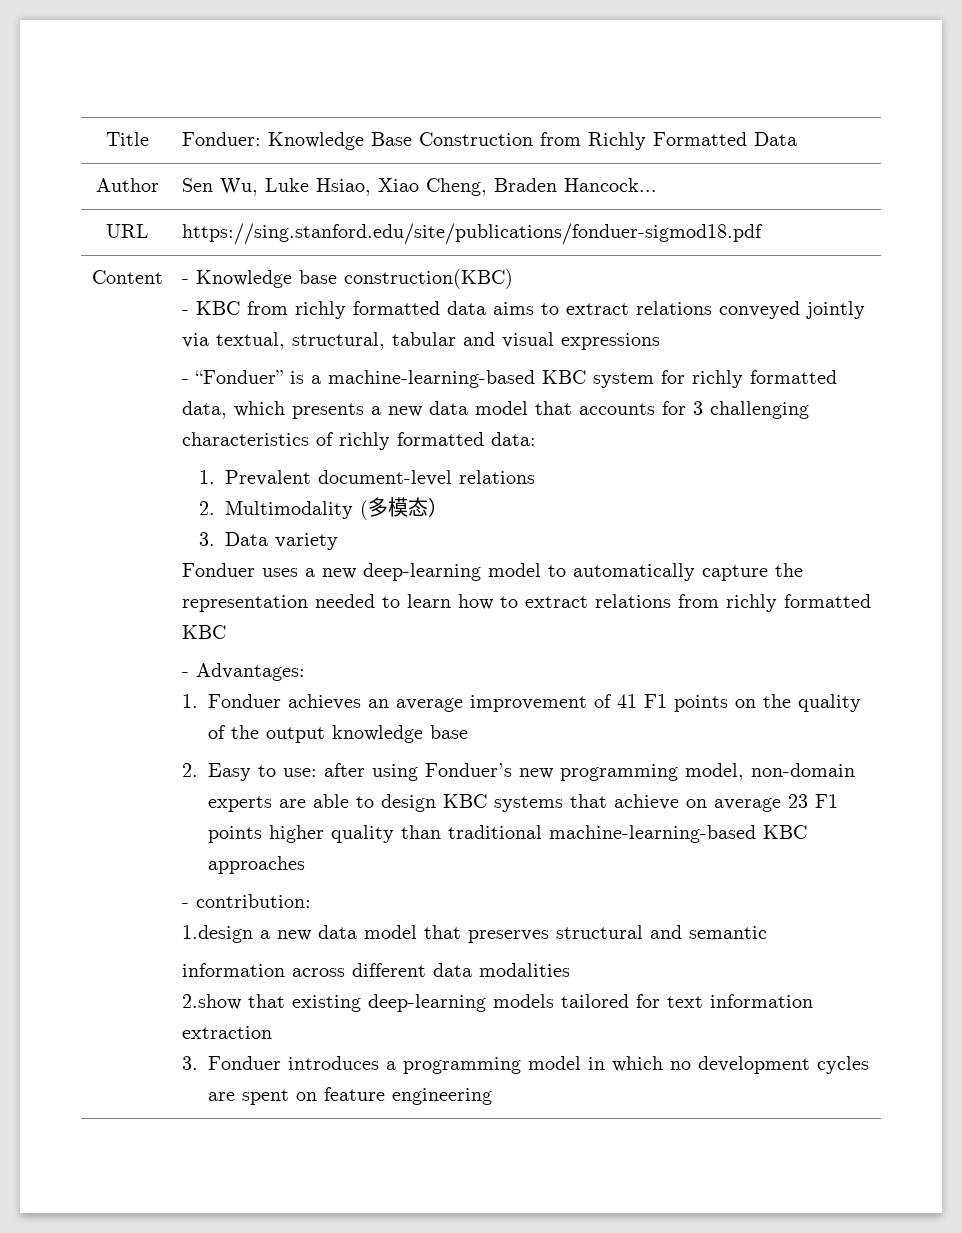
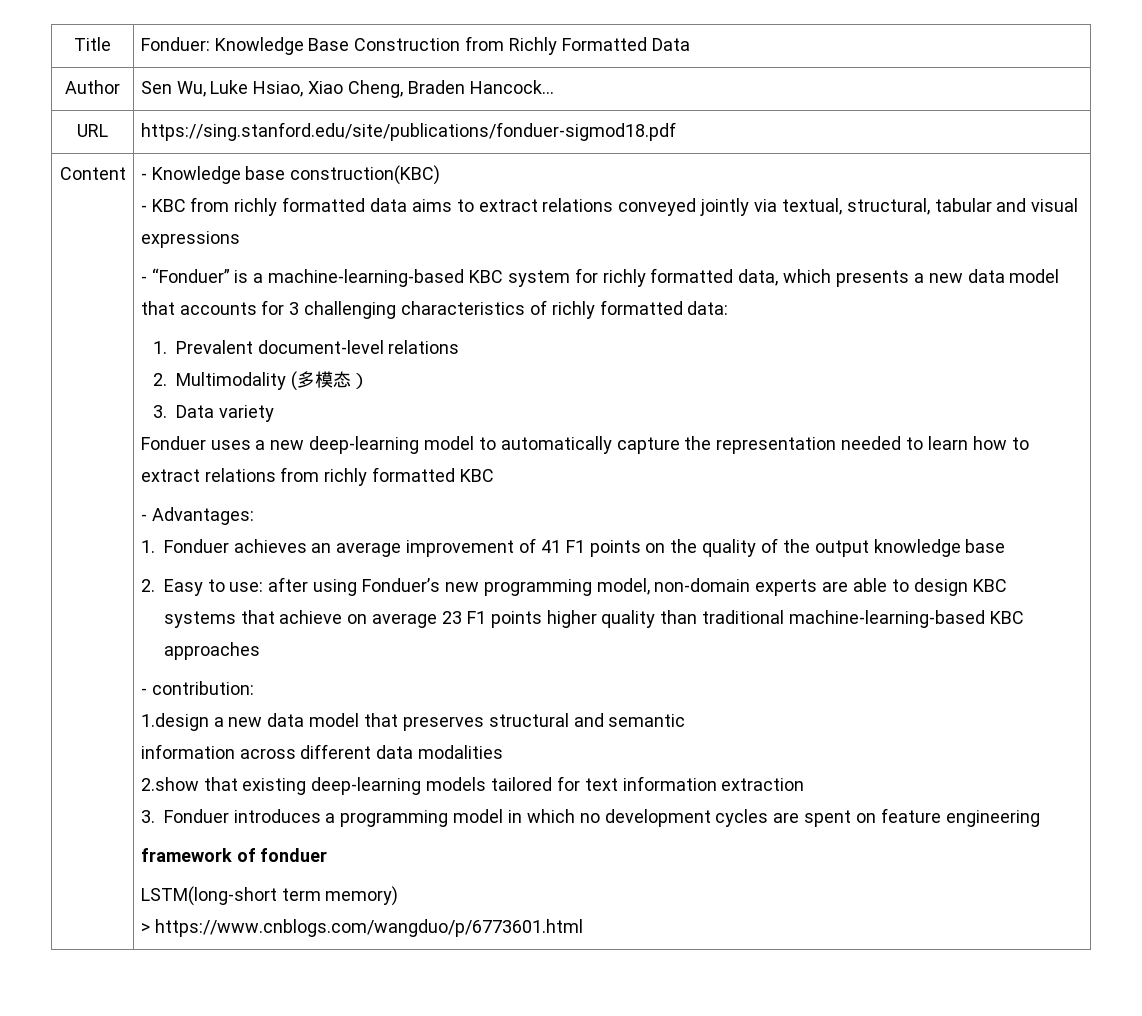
+ framework of fonduer
+ LSTM(long-short term memory)
+ > https://www.cnblogs.com/wangduo/p/6773601.html

